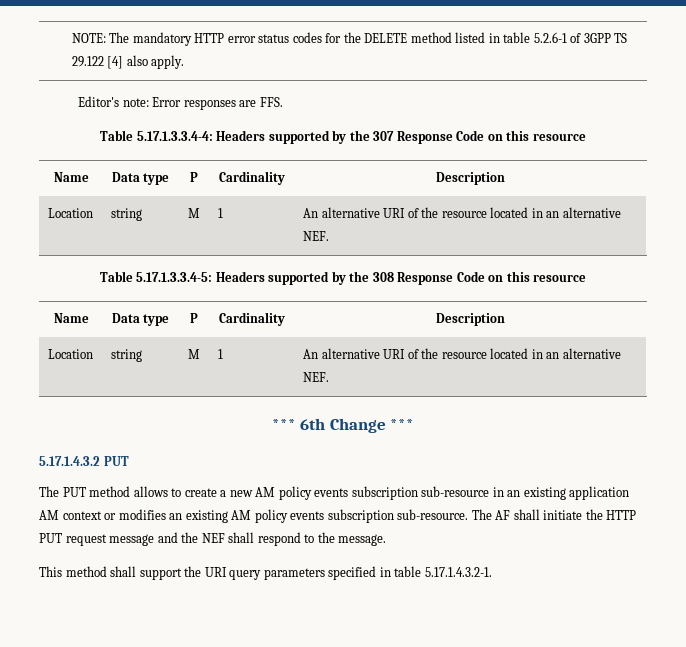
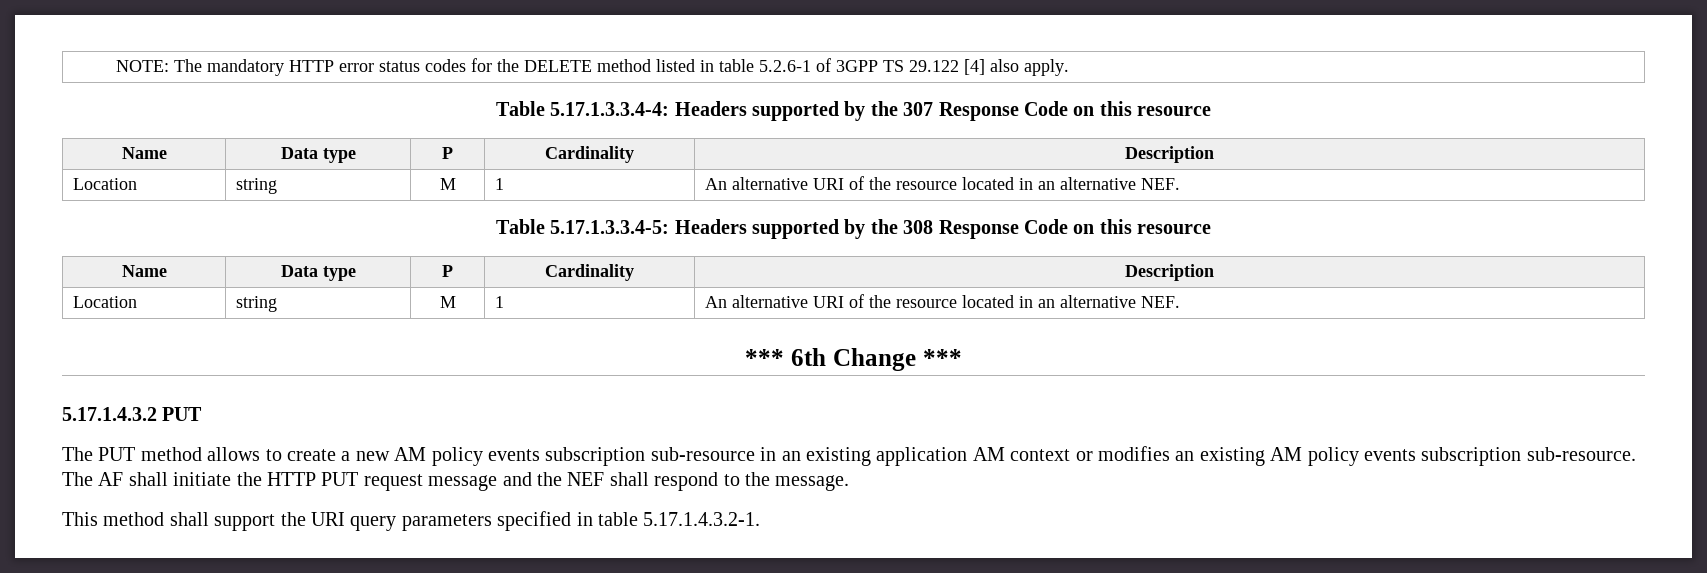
- Editor's note: Error responses are FFS.

